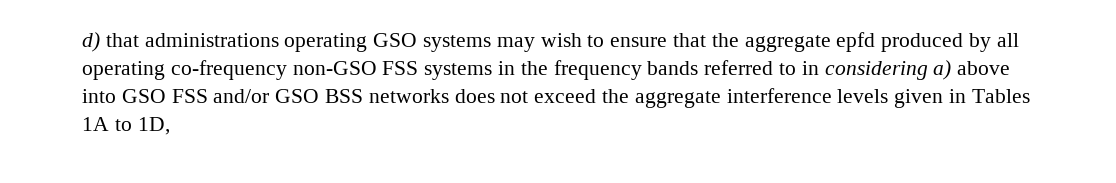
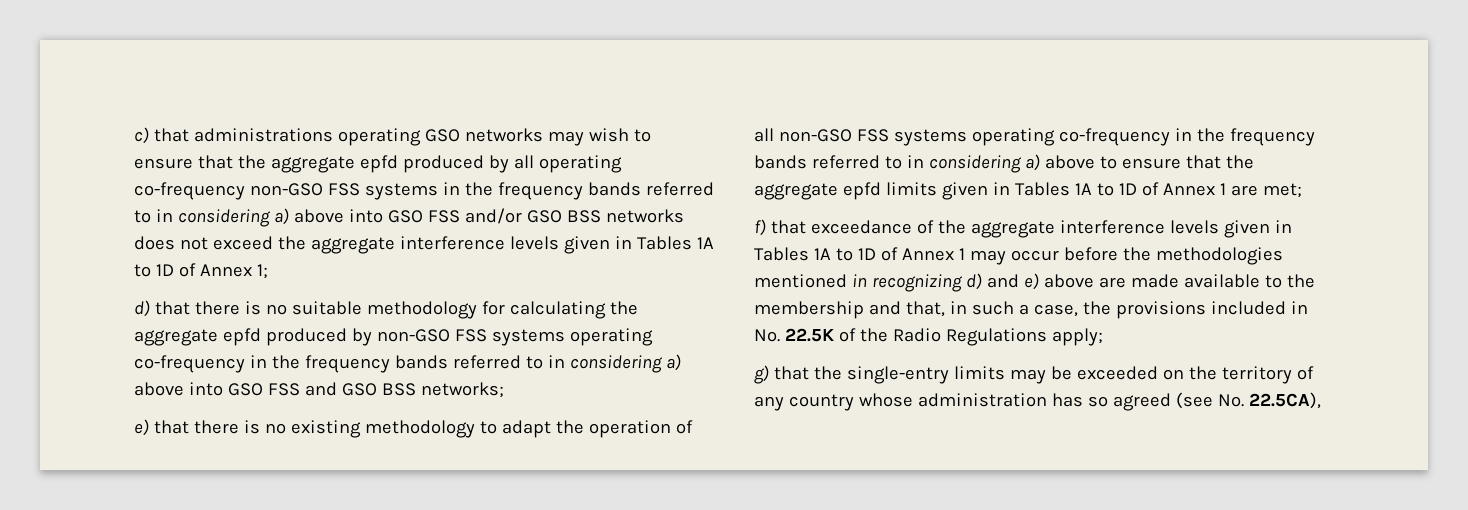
- d) that administrations operating GSO systems may wish to ensure that the aggregate epfd produced by all operating co-frequency non-GSO FSS systems in the frequency bands referred to in considering a) above into GSO FSS and/or GSO BSS networks does not exceed the aggregate interference levels given in Tables 1A to 1D,
+ c) that administrations operating GSO networks may wish to ensure that the aggregate epfd produced by all operating co-frequency non-GSO FSS systems in the frequency bands referred to in considering a) above into GSO FSS and/or GSO BSS networks does not exceed the aggregate interference levels given in Tables 1A to 1D of Annex 1;
+ d) that there is no suitable methodology for calculating the aggregate epfd produced by non-GSO FSS systems operating co-frequency in the frequency bands referred to in considering a) above into GSO FSS and GSO BSS networks;
+ e) that there is no existing methodology to adapt the operation of all non-GSO FSS systems operating co-frequency in the frequency bands referred to in considering a) above to ensure that the aggregate epfd limits given in Tables 1A to 1D of Annex 1 are met;
+ f) that exceedance of the aggregate interference levels given in Tables 1A to 1D of Annex 1 may occur before the methodologies mentioned in recognizing d) and e) above are made available to the membership and that, in such a case, the provisions included in No. 22.5K of the Radio Regulations apply;
+ g) that the single-entry limits may be exceeded on the territory of any country whose administration has so agreed (see No. 22.5CA),

